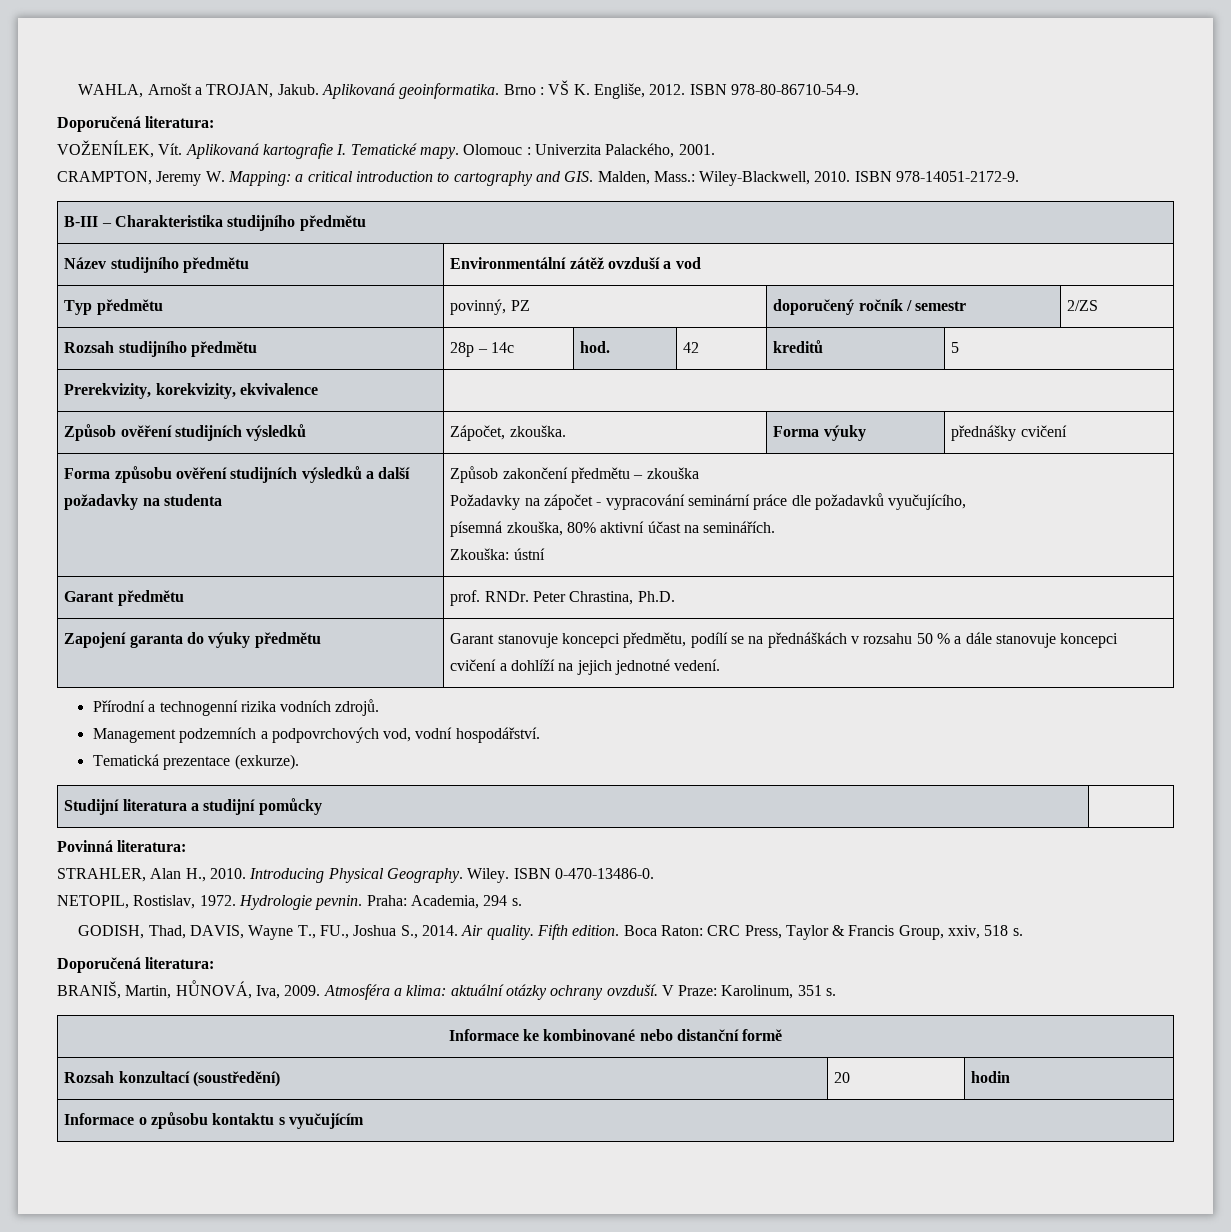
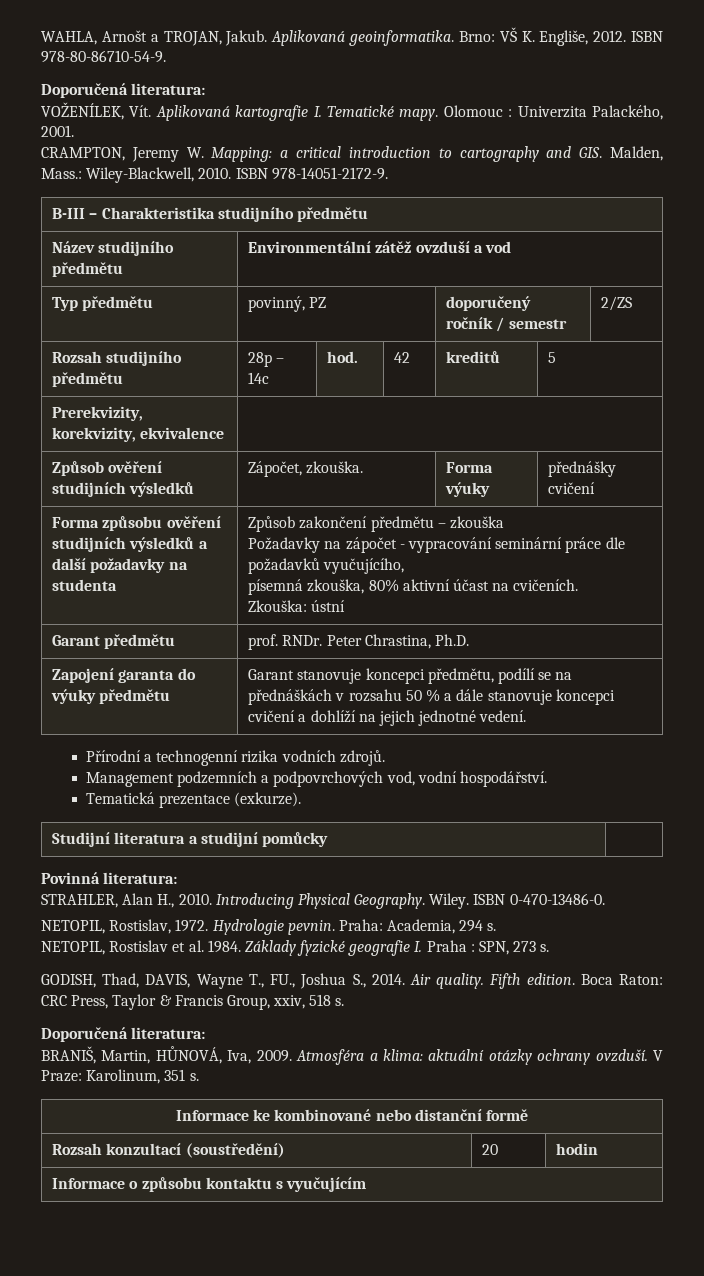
- Brno : VŠ K. Engliše, 2012.
+ Brno: VŠ K. Engliše, 2012.
  Forma způsobu ověření studijních výsledků a další požadavky na studenta | Způsob zakončení předmětu – zkouška
  Požadavky na zápočet - vypracování seminární práce dle požadavků vyučujícího,
- písemná zkouška, 80% aktivní účast na seminářích.
+ písemná zkouška, 80% aktivní účast na cvičeních.
+ NETOPIL, Rostislav et al. 1984. Základy fyzické geografie I. Praha : SPN, 273 s.

